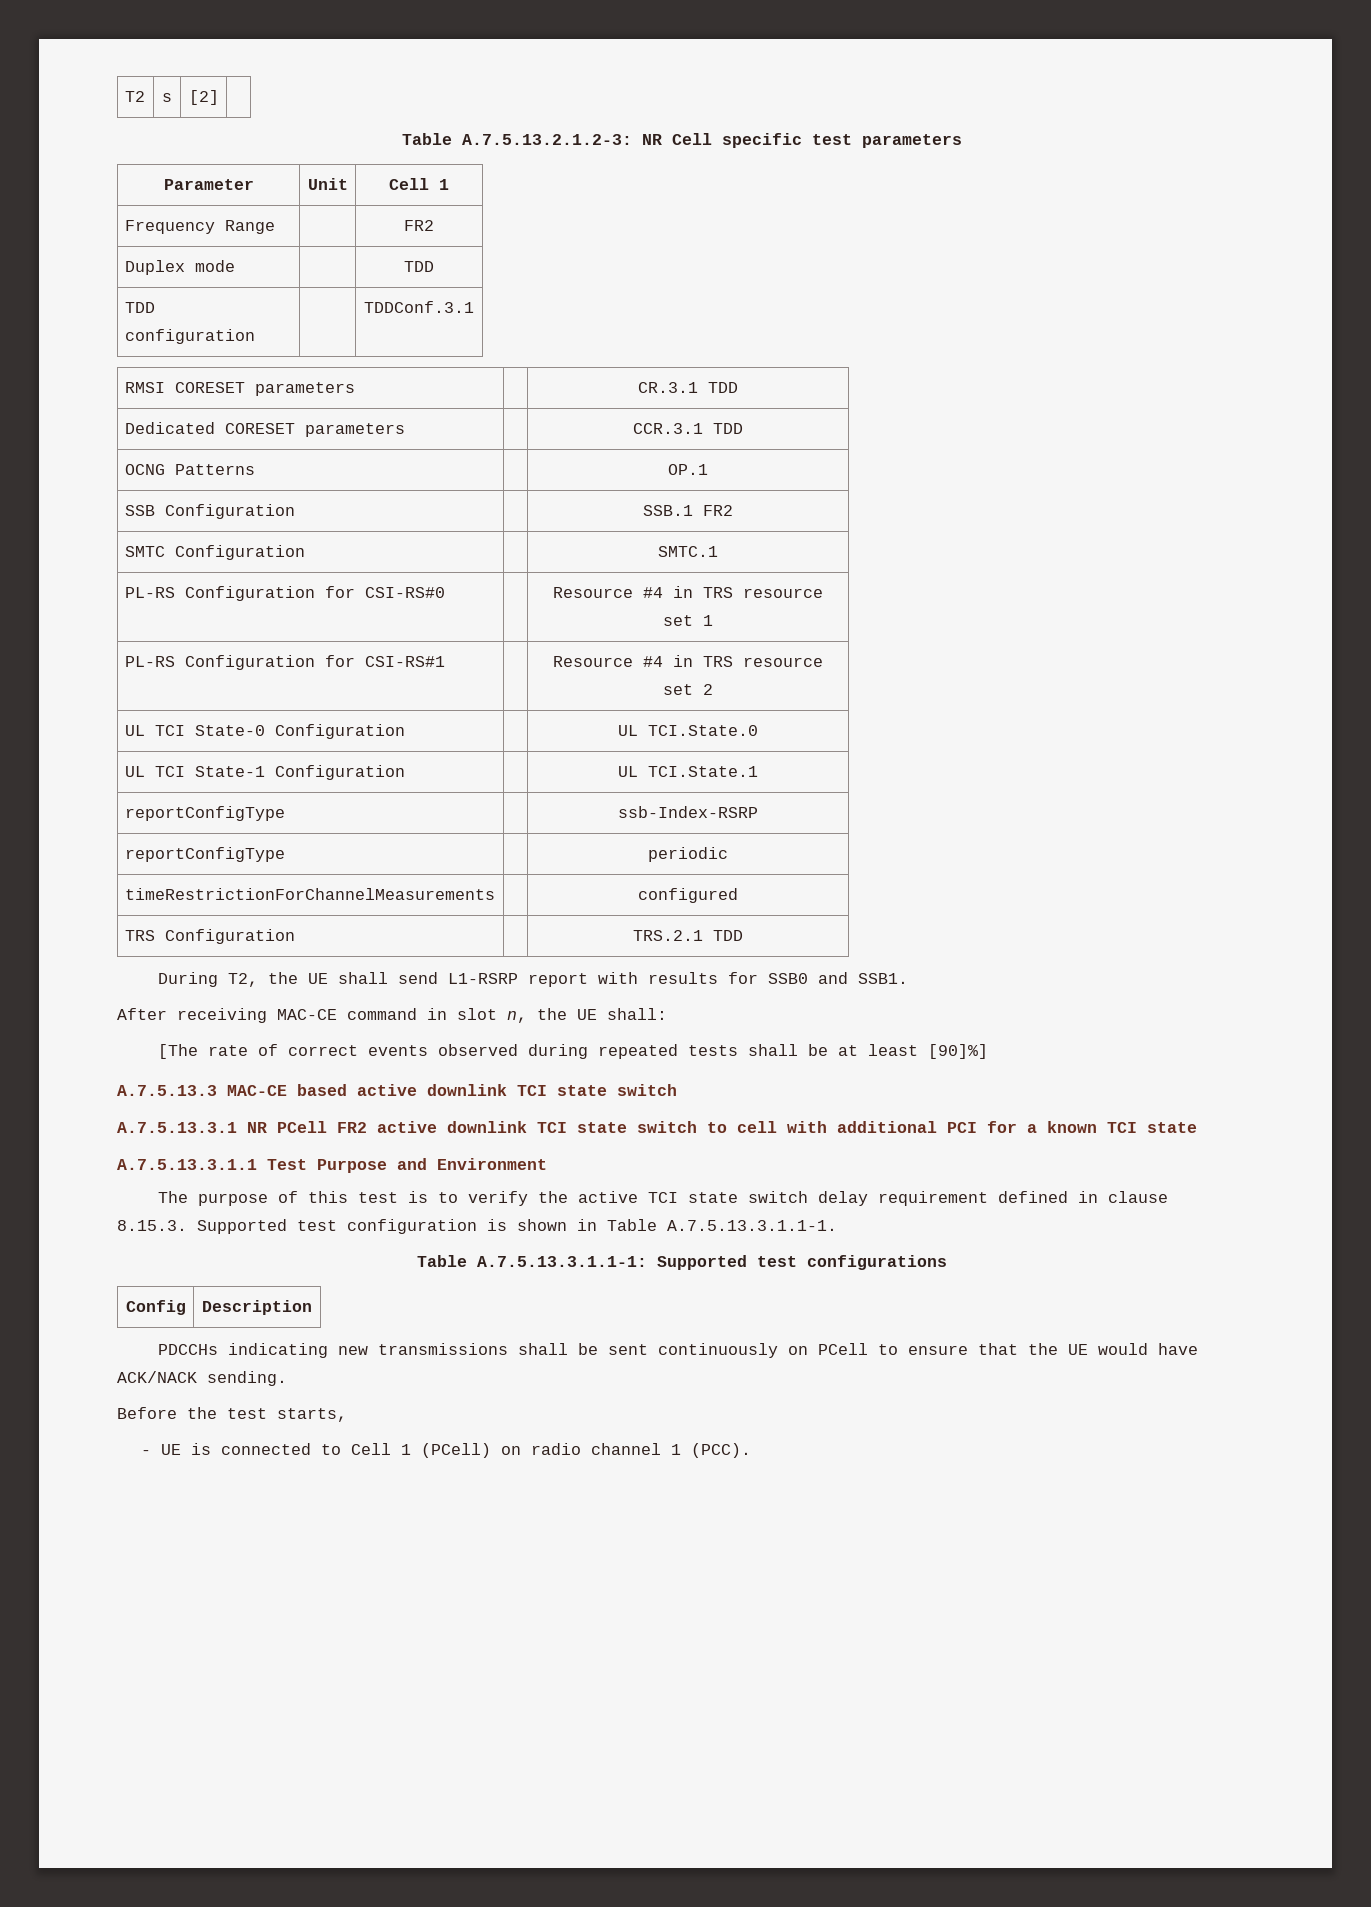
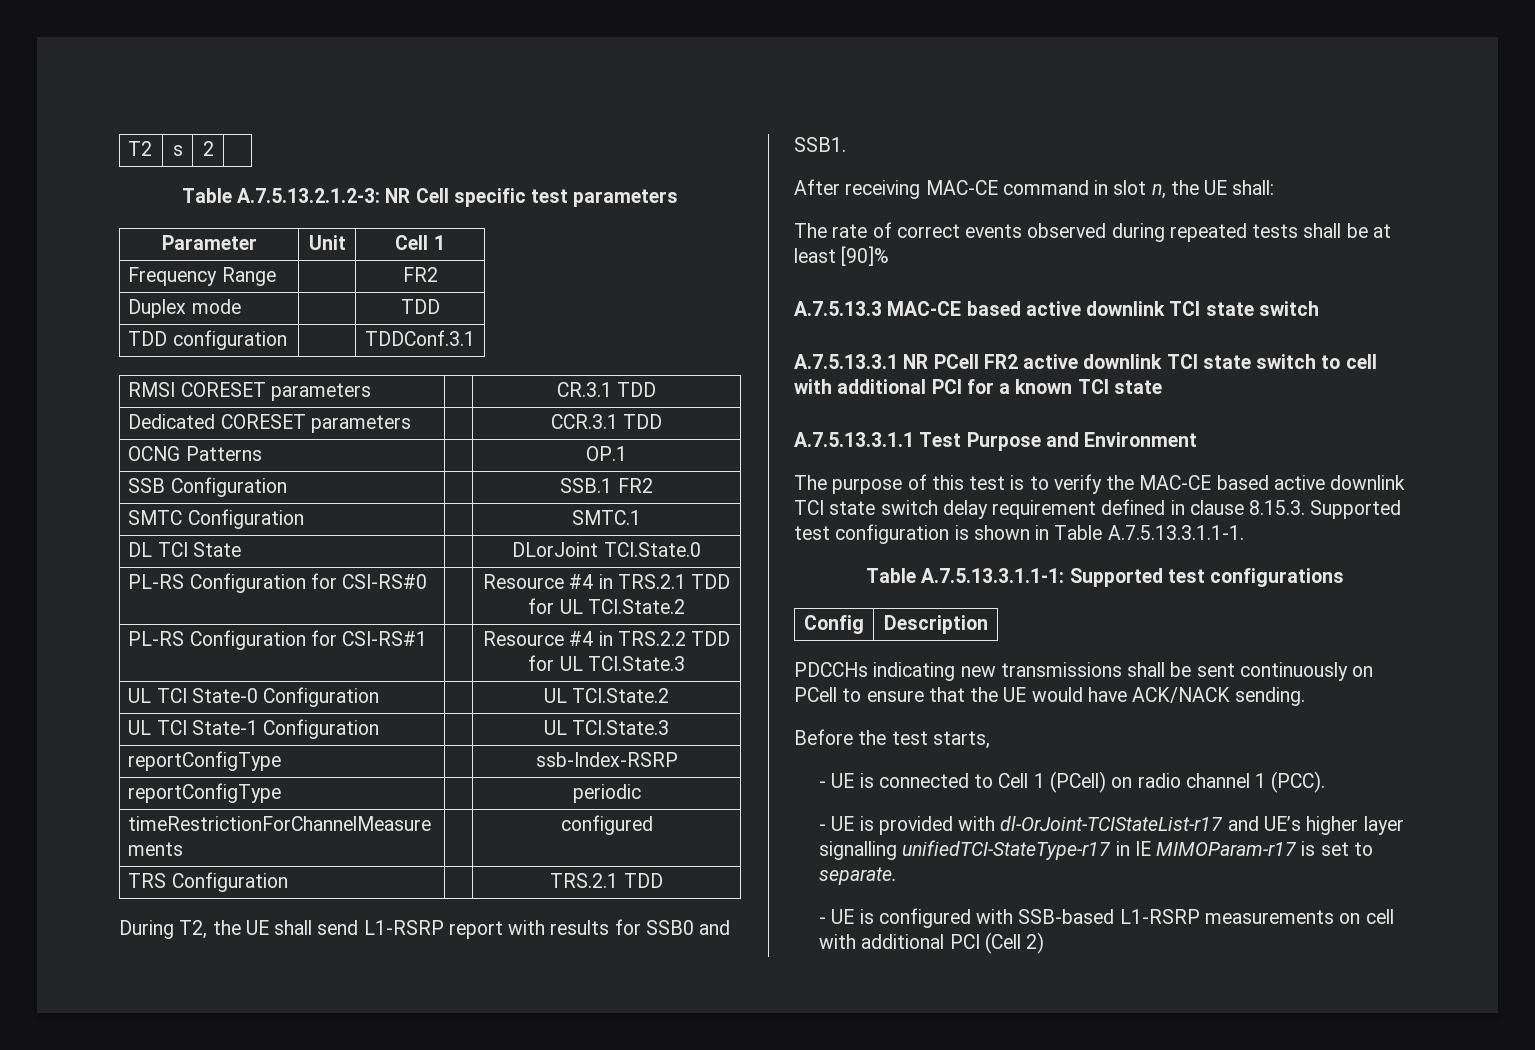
- T2 | s | [2] |
+ T2 | s | 2 |
+ DL TCI State | | DLorJoint TCI.State.0
- PL-RS Configuration for CSI-RS#0 | | Resource #4 in TRS resource set 1
+ PL-RS Configuration for CSI-RS#0 | | Resource #4 in TRS.2.1 TDD for UL TCI.State.2
- PL-RS Configuration for CSI-RS#1 | | Resource #4 in TRS resource set 2
+ PL-RS Configuration for CSI-RS#1 | | Resource #4 in TRS.2.2 TDD for UL TCI.State.3
- UL TCI State-0 Configuration | | UL TCI.State.0
+ UL TCI State-0 Configuration | | UL TCI.State.2
- UL TCI State-1 Configuration | | UL TCI.State.1
+ UL TCI State-1 Configuration | | UL TCI.State.3
- [The rate of correct events observed during repeated tests shall be at least [90]%]
+ The rate of correct events observed during repeated tests shall be at least [90]%
- The purpose of this test is to verify the active TCI state switch delay requirement defined in clause 8.15.3. Supported test configuration is shown in Table A.7.5.13.3.1.1-1.
+ The purpose of this test is to verify the MAC-CE based active downlink TCI state switch delay requirement defined in clause 8.15.3. Supported test configuration is shown in Table A.7.5.13.3.1.1-1.
+ - UE is provided with dl-OrJoint-TCIStateList-r17 and UE’s higher layer signalling unifiedTCI-StateType-r17 in IE MIMOParam-r17 is set to separate.
+ - UE is configured with SSB-based L1-RSRP measurements on cell with additional PCI (Cell 2)

